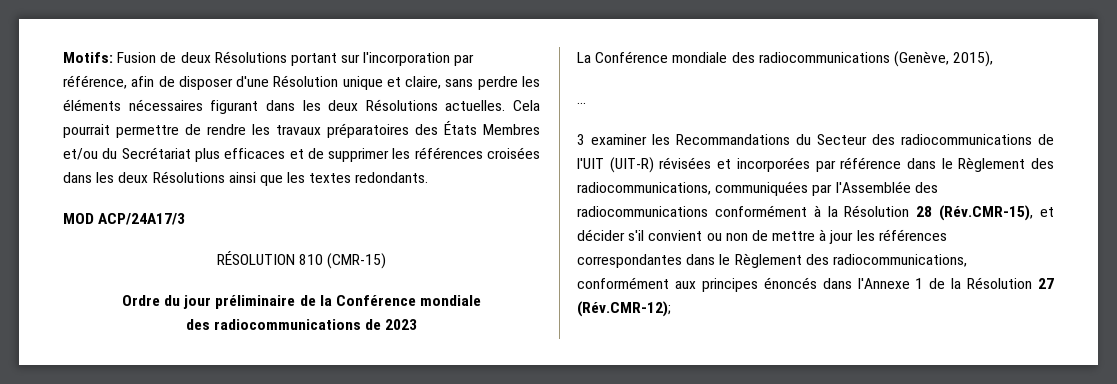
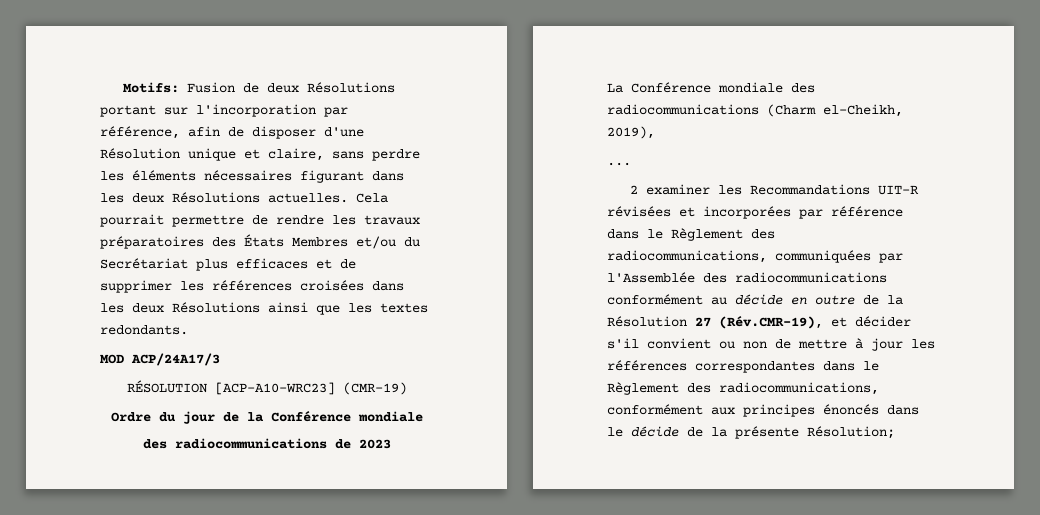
- RÉSOLUTION 810 (CMR-15)
+ RÉSOLUTION [ACP-A10-WRC23] (CMR-19)
- Ordre du jour préliminaire de la Conférence mondiale
+ Ordre du jour de la Conférence mondiale
- La Conférence mondiale des radiocommunications (Genève, 2015),
+ La Conférence mondiale des radiocommunications (Charm el-Cheikh, 2019),
- 3 examiner les Recommandations du Secteur des radiocommunications de l'UIT (UIT-R) révisées et incorporées par référence dans le Règlement des radiocommunications, communiquées par l'Assemblée des radiocommunications conformément à la Résolution 28 (Rév.CMR-15), et décider s'il convient ou non de mettre à jour les références correspondantes dans le Règlement des radiocommunications, conformément aux principes énoncés dans l'Annexe 1 de la Résolution 27 (Rév.CMR-12);
+ 2 examiner les Recommandations UIT-R révisées et incorporées par référence dans le Règlement des radiocommunications, communiquées par l'Assemblée des radiocommunications conformément au décide en outre de la Résolution 27 (Rév.CMR-19), et décider s'il convient ou non de mettre à jour les références correspondantes dans le Règlement des radiocommunications, conformément aux principes énoncés dans le décide de la présente Résolution;

